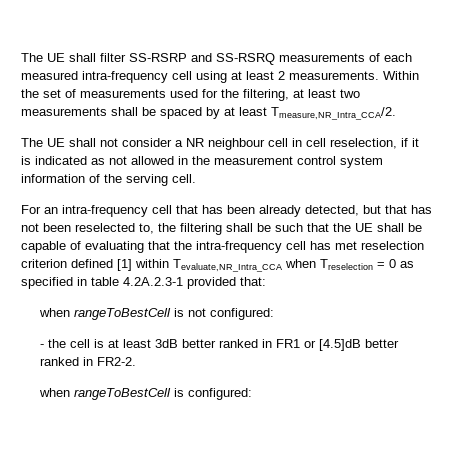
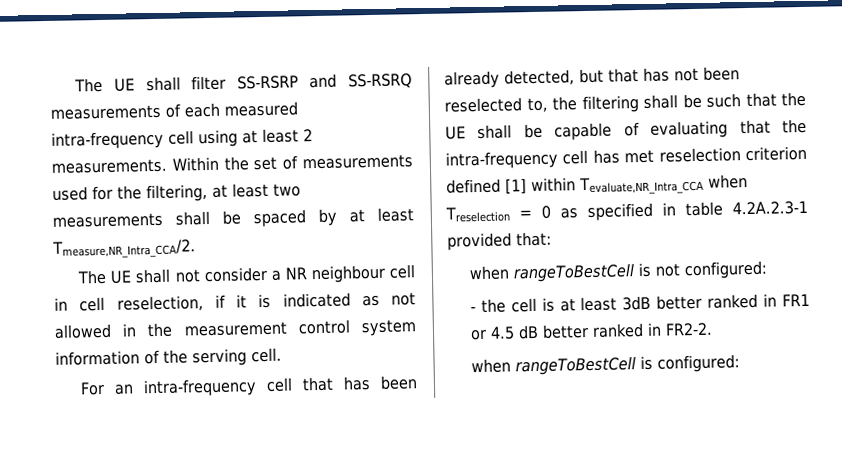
- - the cell is at least 3dB better ranked in FR1 or [4.5]dB better ranked in FR2-2.
+ - the cell is at least 3dB better ranked in FR1 or 4.5 dB better ranked in FR2-2.

